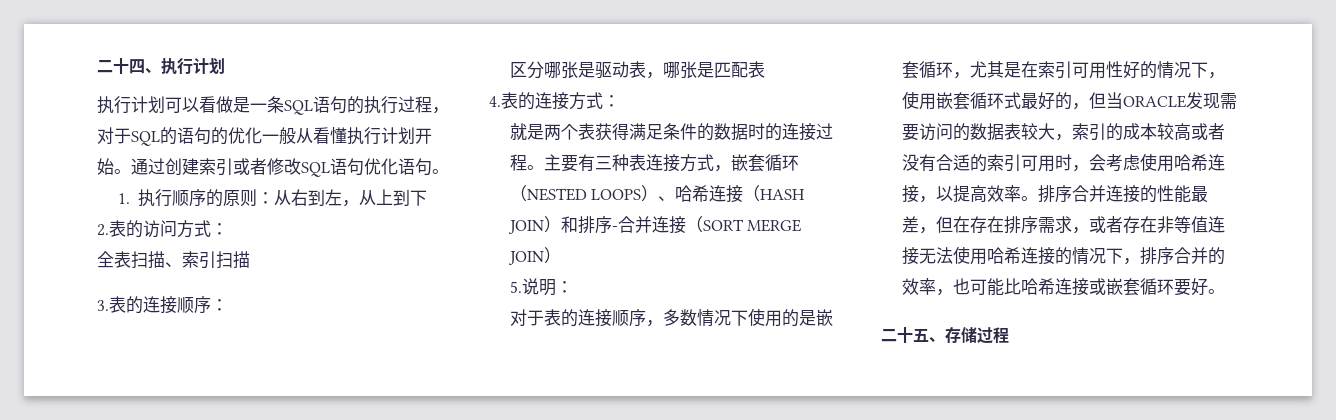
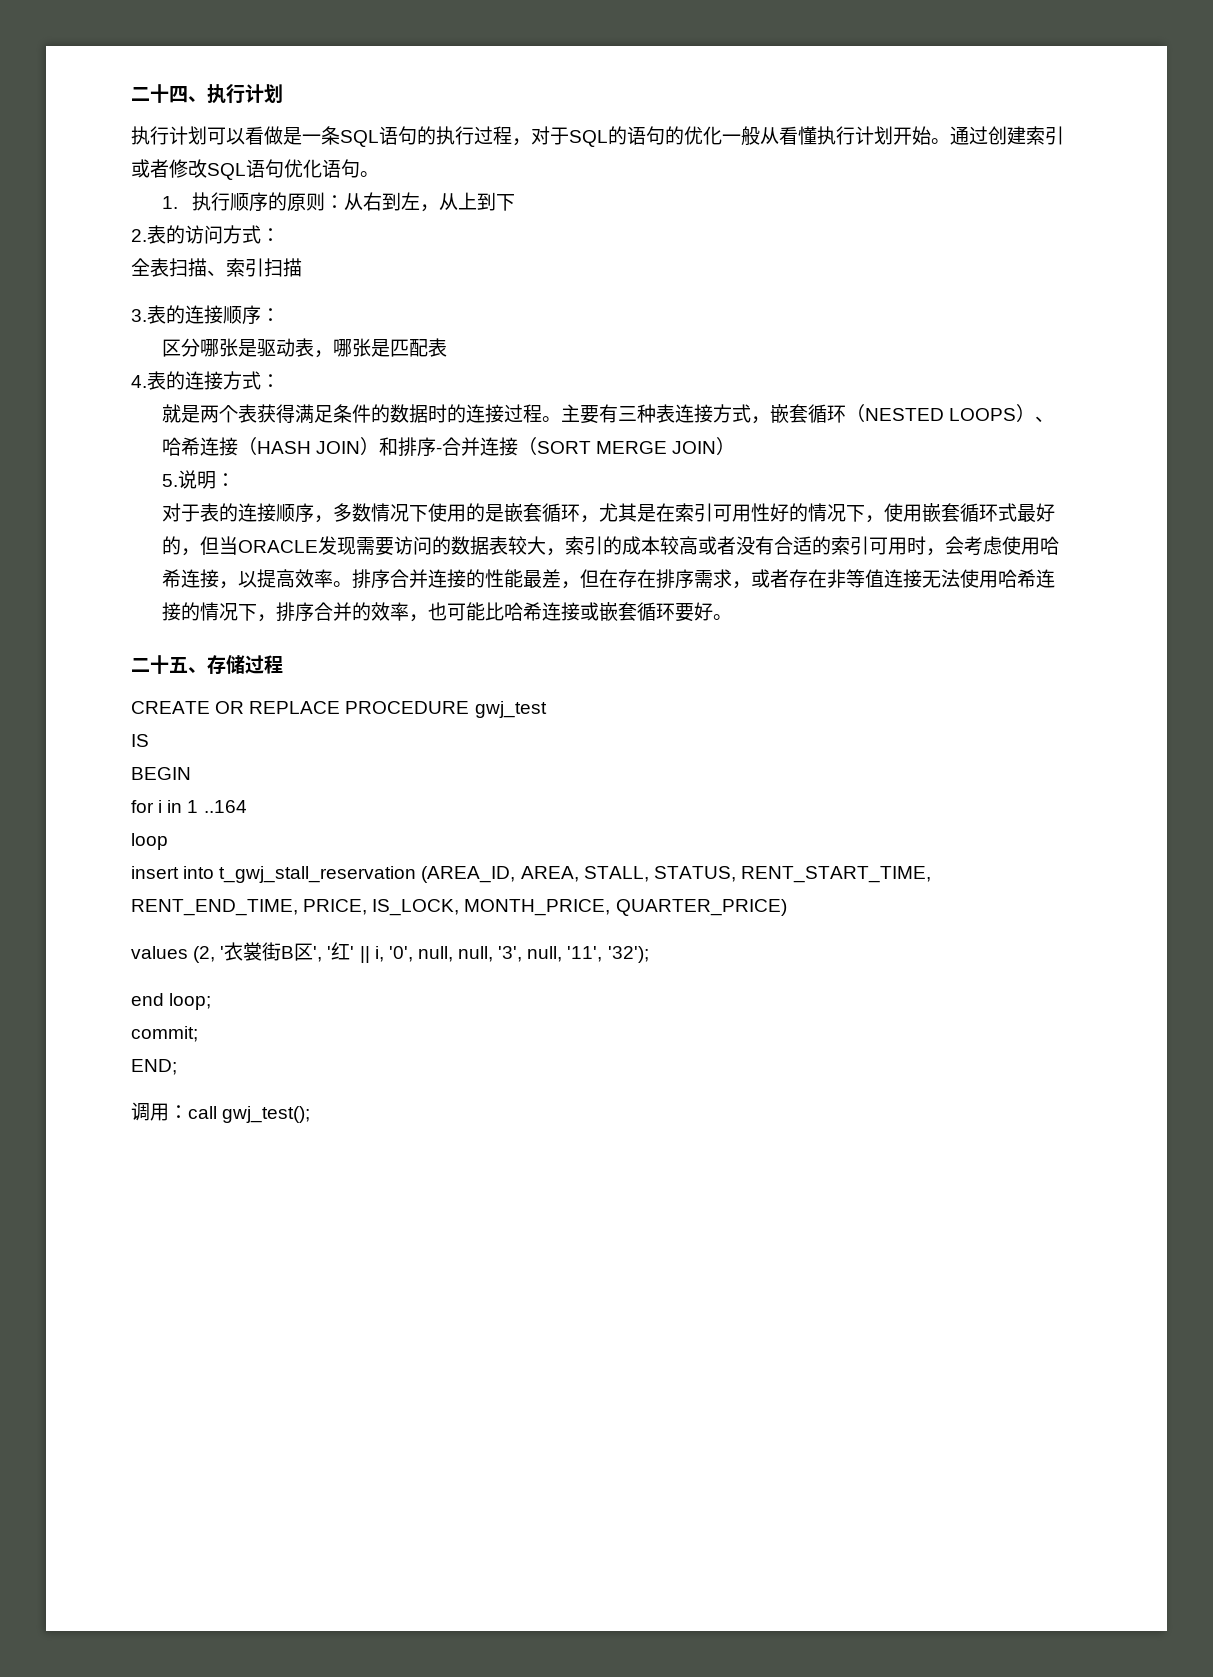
+ CREATE OR REPLACE PROCEDURE gwj_test
+ IS
+ BEGIN
+ for i in 1 ..164
+ loop
+ insert into t_gwj_stall_reservation (AREA_ID, AREA, STALL, STATUS, RENT_START_TIME, RENT_END_TIME, PRICE, IS_LOCK, MONTH_PRICE, QUARTER_PRICE)
+ values (2, '衣裳街B区', '红' || i, '0', null, null, '3', null, '11', '32');
+ end loop;
+ commit;
+ END;
+ 调用：call gwj_test();

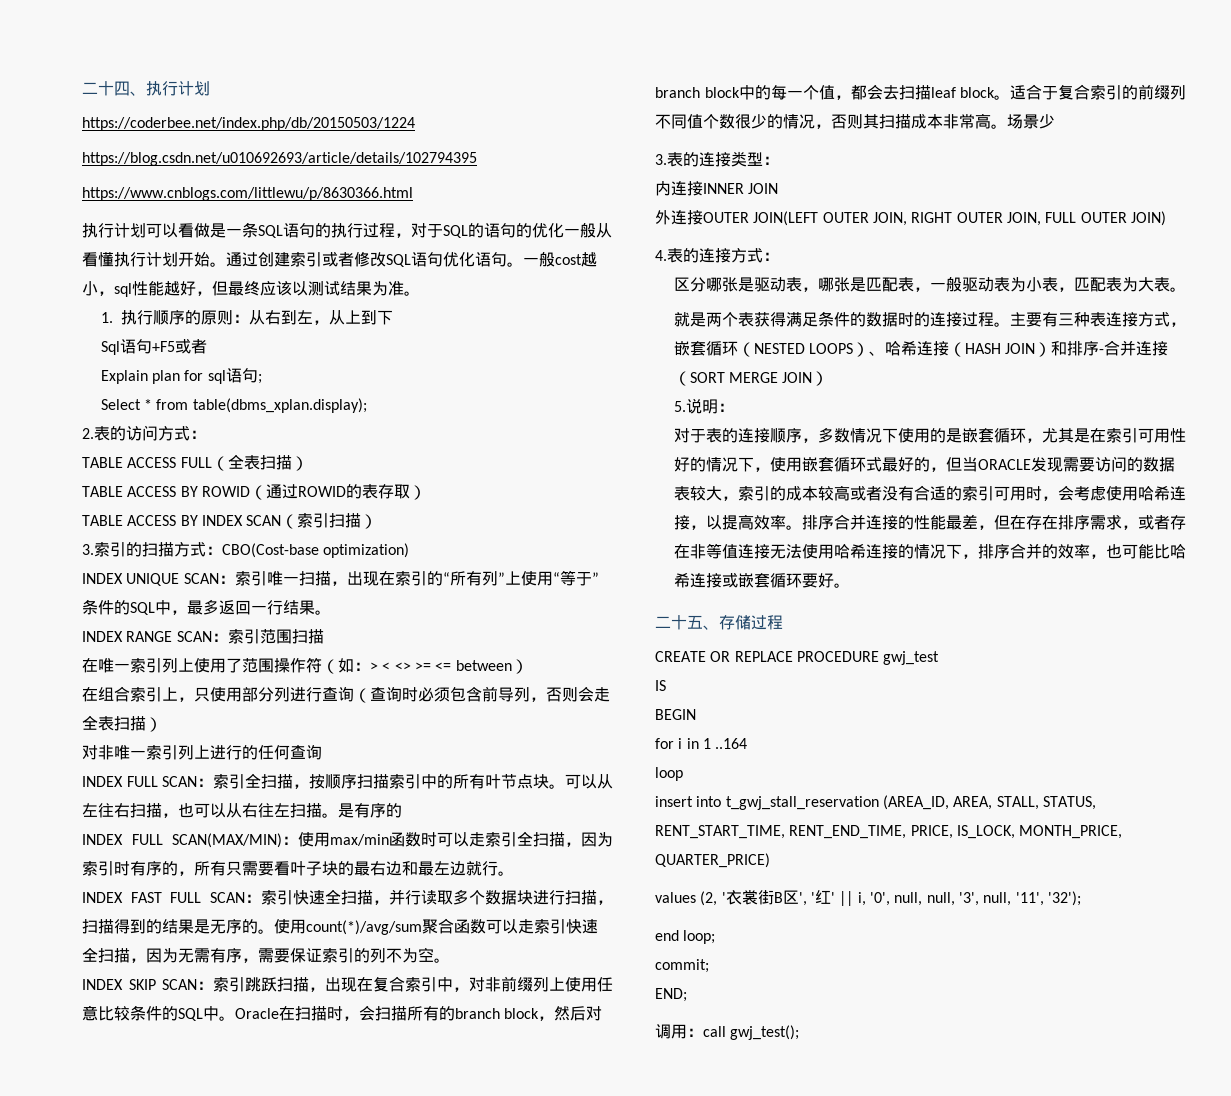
+ https://coderbee.net/index.php/db/20150503/1224
+ https://blog.csdn.net/u010692693/article/details/102794395
+ https://www.cnblogs.com/littlewu/p/8630366.html
+ 一般cost越小，sql性能越好，但最终应该以测试结果为准。
+ Sql语句+F5或者
+ Explain plan for sql语句;
+ Select * from table(dbms_xplan.display);
- 全表扫描、索引扫描
- 3.表的连接顺序：
+ TABLE ACCESS FULL（全表扫描）
+ TABLE ACCESS BY ROWID（通过ROWID的表存取）
+ TABLE ACCESS BY INDEX SCAN（索引扫描）
+ 3.索引的扫描方式：CBO(Cost-base optimization)
+ INDEX UNIQUE SCAN：索引唯一扫描，出现在索引的“所有列”上使用“等于”条件的SQL中，最多返回一行结果。
+ INDEX RANGE SCAN：索引范围扫描
+ 在唯一索引列上使用了范围操作符（如：> < <> >= <= between）
+ 在组合索引上，只使用部分列进行查询（查询时必须包含前导列，否则会走全表扫描）
+ 对非唯一索引列上进行的任何查询
+ INDEX FULL SCAN：索引全扫描，按顺序扫描索引中的所有叶节点块。可以从左往右扫描，也可以从右往左扫描。是有序的
+ INDEX FULL SCAN(MAX/MIN)：使用max/min函数时可以走索引全扫描，因为索引时有序的，所有只需要看叶子块的最右边和最左边就行。
+ INDEX FAST FULL SCAN：索引快速全扫描，并行读取多个数据块进行扫描，扫描得到的结果是无序的。使用count(*)/avg/sum聚合函数可以走索引快速全扫描，因为无需有序，需要保证索引的列不为空。
+ INDEX SKIP SCAN：索引跳跃扫描，出现在复合索引中，对非前缀列上使用任意比较条件的SQL中。Oracle在扫描时，会扫描所有的branch block，然后对branch block中的每一个值，都会去扫描leaf block。适合于复合索引的前缀列不同值个数很少的情况，否则其扫描成本非常高。场景少
+ 3.表的连接类型：
+ 内连接INNER JOIN
+ 外连接OUTER JOIN(LEFT OUTER JOIN, RIGHT OUTER JOIN, FULL OUTER JOIN)
+ 4.表的连接方式：
- 区分哪张是驱动表，哪张是匹配表
- 4.表的连接方式：
+ 区分哪张是驱动表，哪张是匹配表，一般驱动表为小表，匹配表为大表。

